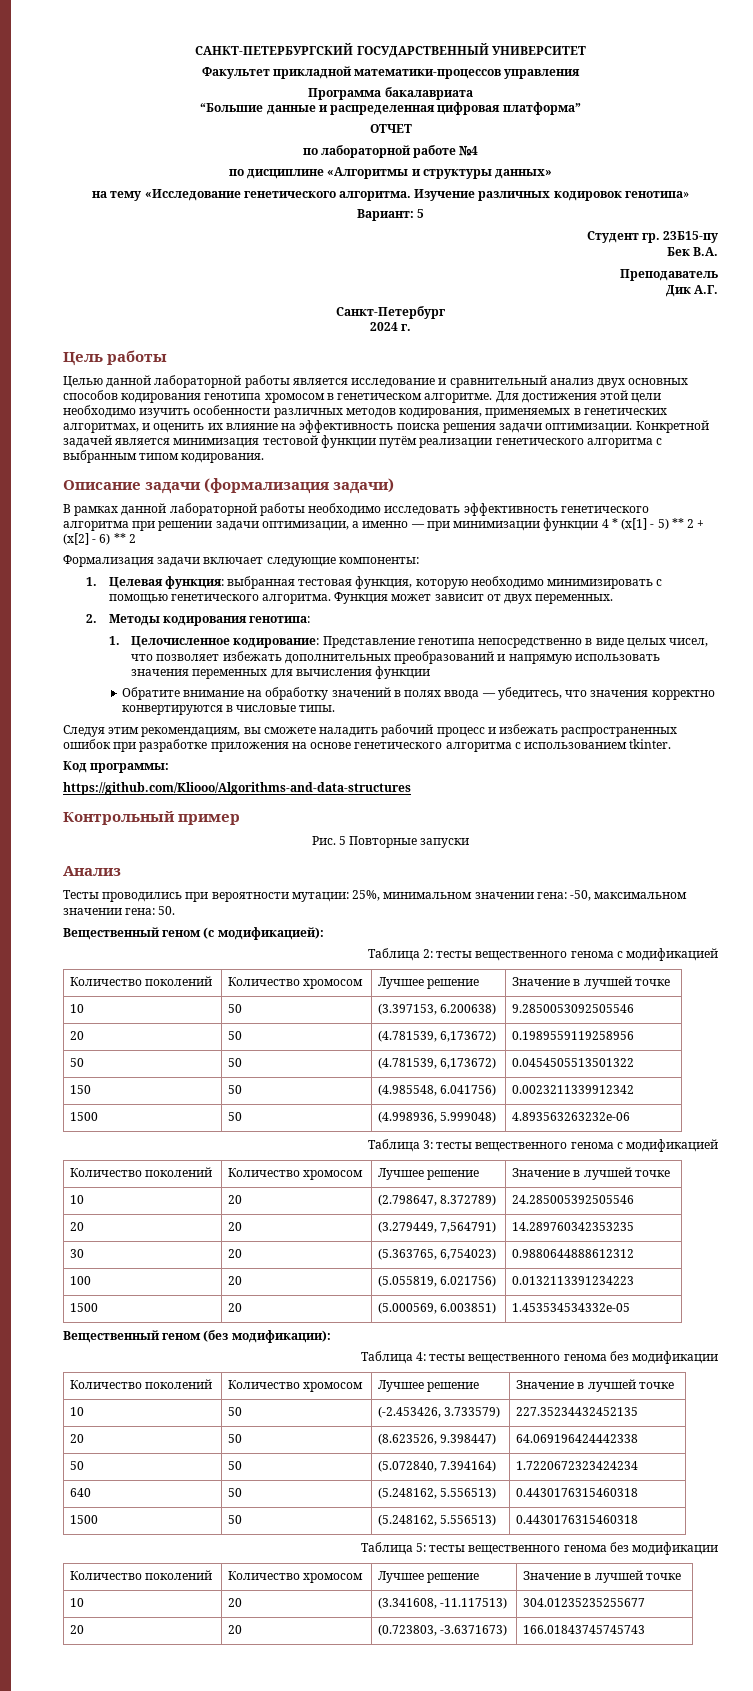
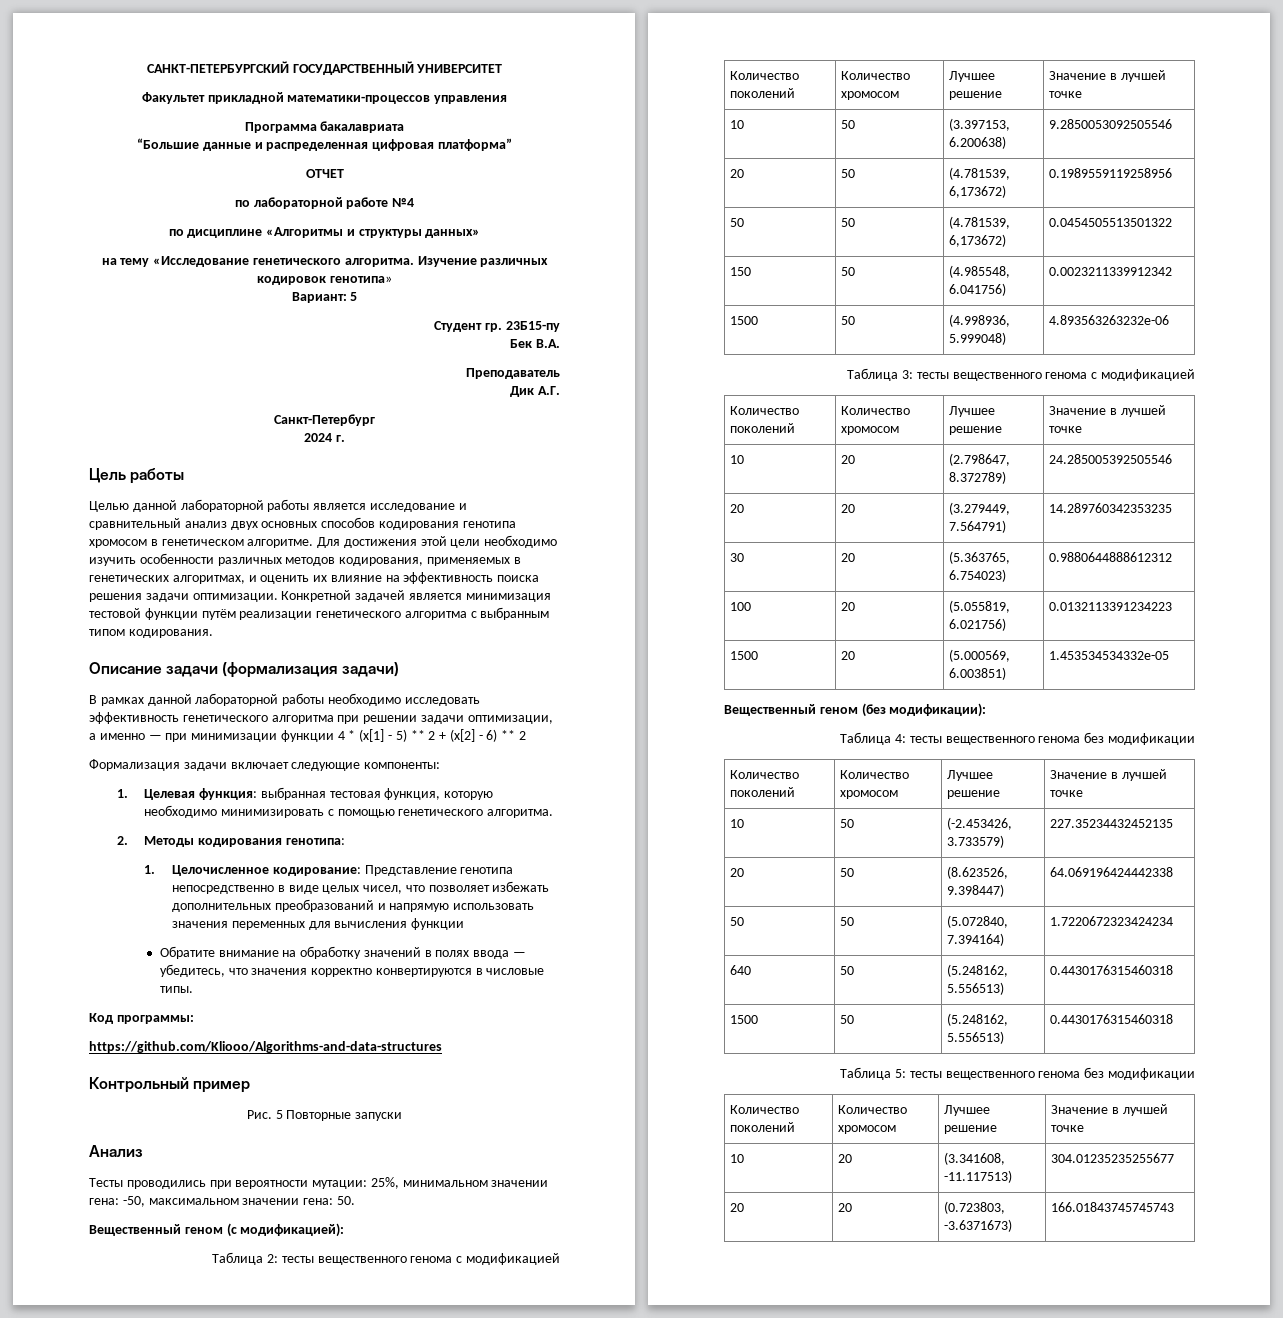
- Функция может зависит от двух переменных.
- Следуя этим рекомендациям, вы сможете наладить рабочий процесс и избежать распространенных ошибок при разработке приложения на основе генетического алгоритма с использованием tkinter.
- 20 | 20 | (3.279449, 7,564791) | 14.289760342353235
+ 20 | 20 | (3.279449, 7.564791) | 14.289760342353235
- 30 | 20 | (5.363765, 6,754023) | 0.9880644888612312
+ 30 | 20 | (5.363765, 6.754023) | 0.9880644888612312

